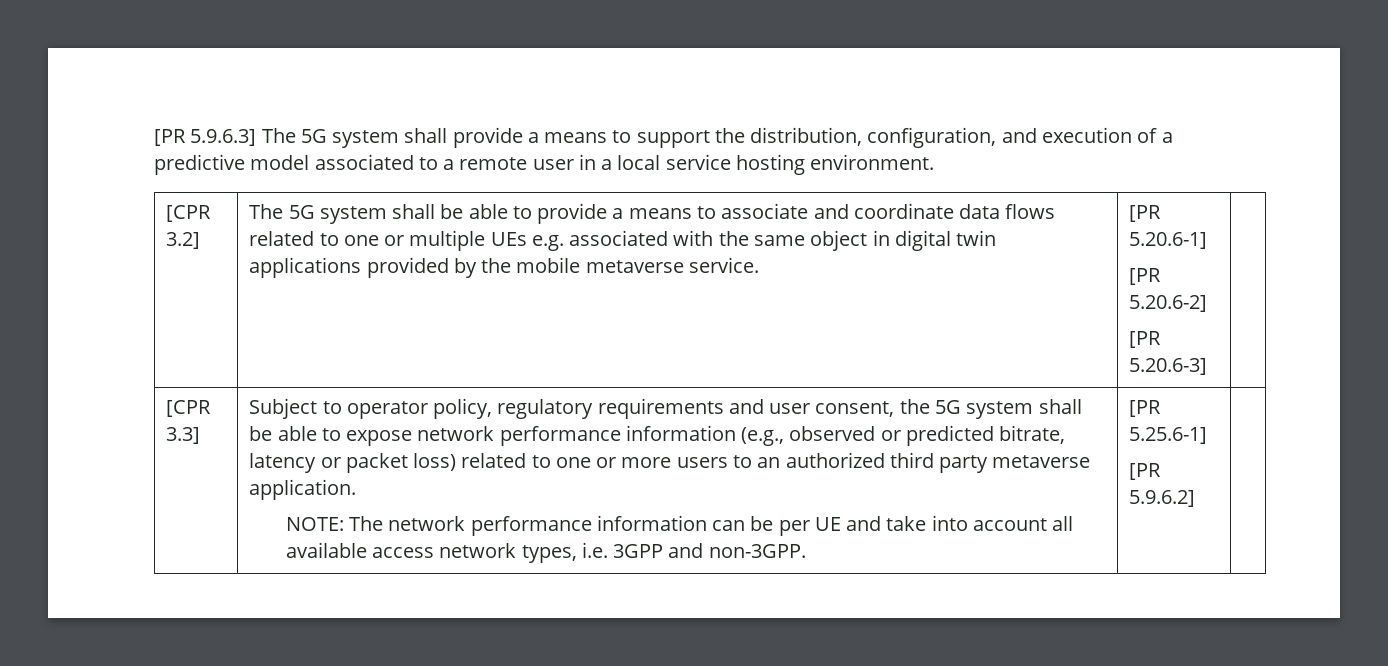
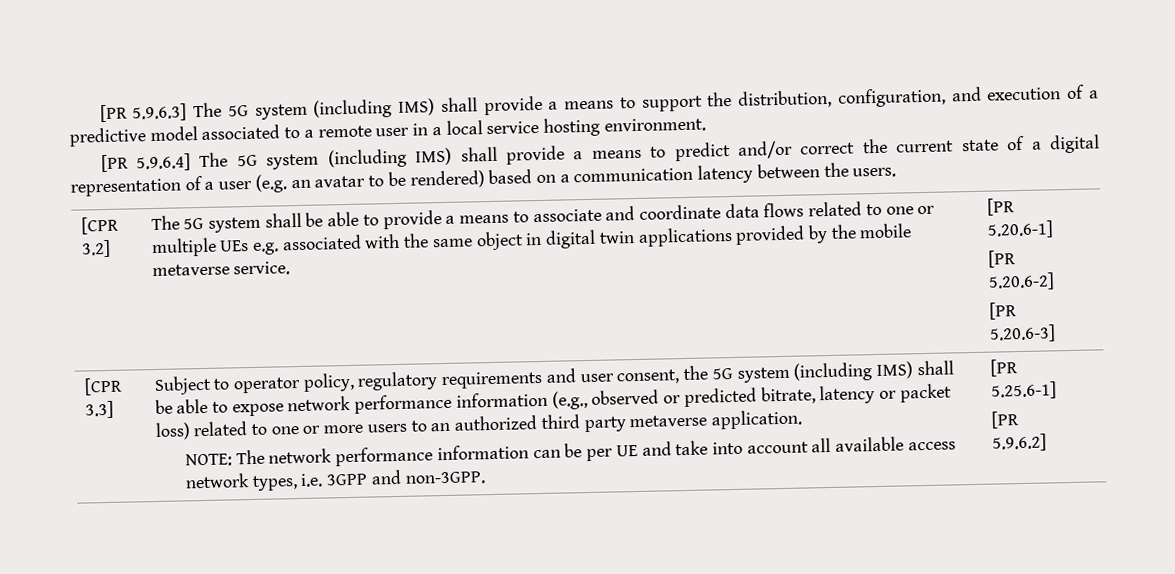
- [PR 5.9.6.3] The 5G system shall provide a means to support the distribution, configuration, and execution of a predictive model associated to a remote user in a local service hosting environment.
+ [PR 5.9.6.3] The 5G system (including IMS) shall provide a means to support the distribution, configuration, and execution of a predictive model associated to a remote user in a local service hosting environment.
+ [PR 5.9.6.4] The 5G system (including IMS) shall provide a means to predict and/or correct the current state of a digital representation of a user (e.g. an avatar to be rendered) based on a communication latency between the users.
- Subject to operator policy, regulatory requirements and user consent, the 5G system shall be able to expose network performance information (e.g., observed or predicted bitrate, latency or packet loss) related to one or more users to an authorized third party metaverse application.
+ Subject to operator policy, regulatory requirements and user consent, the 5G system (including IMS) shall be able to expose network performance information (e.g., observed or predicted bitrate, latency or packet loss) related to one or more users to an authorized third party metaverse application.

